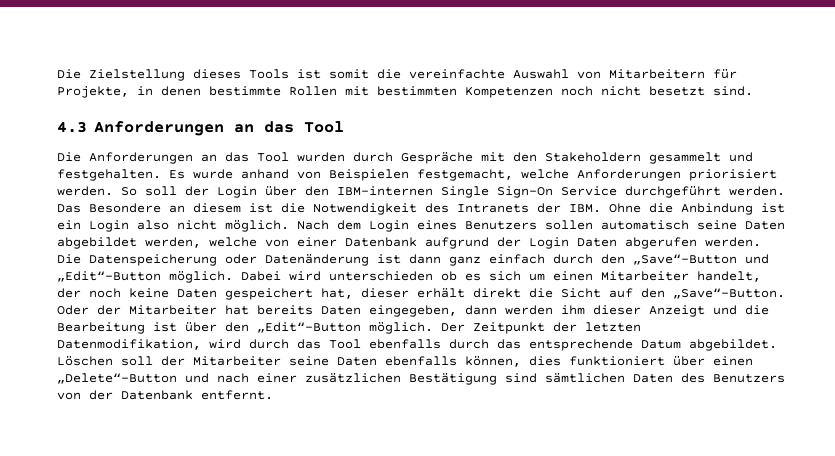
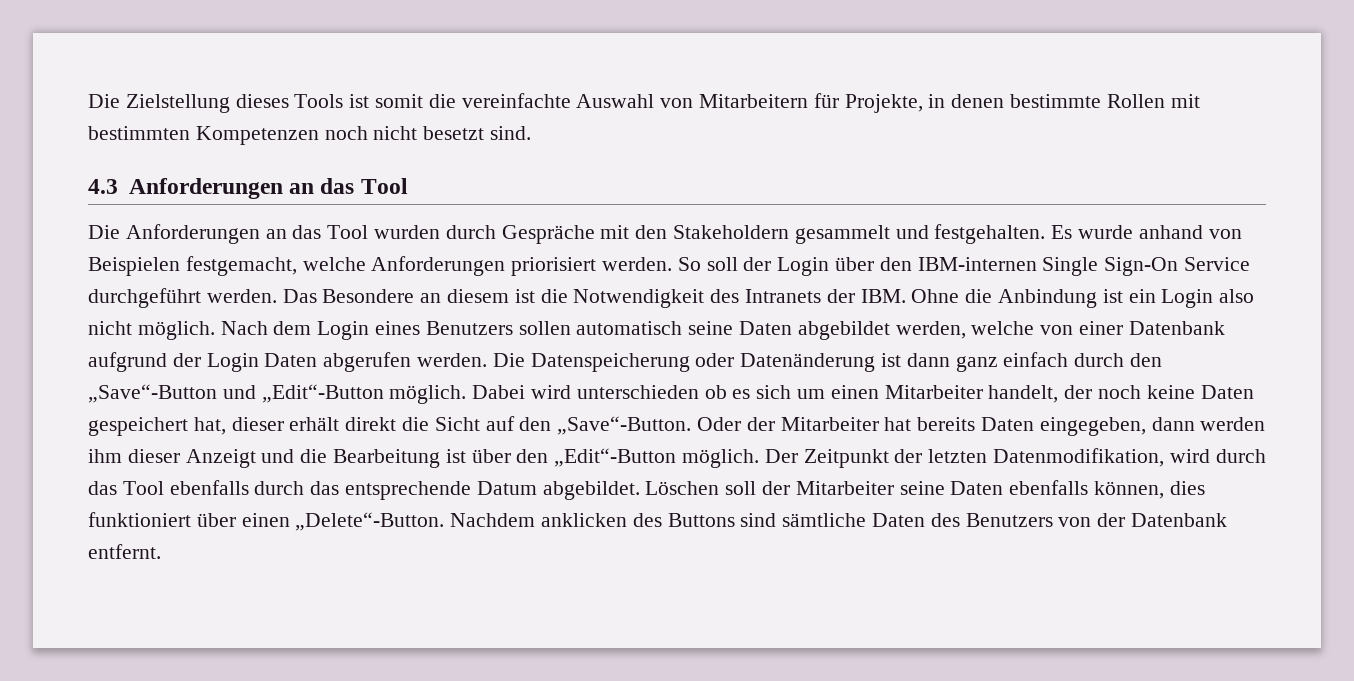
- Löschen soll der Mitarbeiter seine Daten ebenfalls können, dies funktioniert über einen „Delete“-Button und nach einer zusätzlichen Bestätigung sind sämtlichen Daten des Benutzers von der Datenbank entfernt.
+ Löschen soll der Mitarbeiter seine Daten ebenfalls können, dies funktioniert über einen „Delete“-Button. Nachdem anklicken des Buttons sind sämtliche Daten des Benutzers von der Datenbank entfernt.

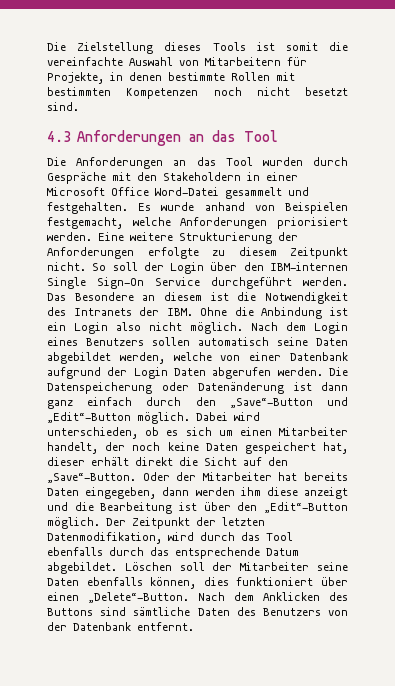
- Die Anforderungen an das Tool wurden durch Gespräche mit den Stakeholdern gesammelt und festgehalten.
+ Die Anforderungen an das Tool wurden durch Gespräche mit den Stakeholdern in einer Microsoft Office Word-Datei gesammelt und festgehalten.
+ Eine weitere Strukturierung der Anforderungen erfolgte zu diesem Zeitpunkt nicht.
- Dabei wird unterschieden ob es sich um einen Mitarbeiter handelt, der noch keine Daten gespeichert hat, dieser erhält direkt die Sicht auf den „Save“-Button.
+ Dabei wird unterschieden, ob es sich um einen Mitarbeiter handelt, der noch keine Daten gespeichert hat, dieser erhält direkt die Sicht auf den „Save“-Button.
- Oder der Mitarbeiter hat bereits Daten eingegeben, dann werden ihm dieser Anzeigt und die Bearbeitung ist über den „Edit“-Button möglich.
+ Oder der Mitarbeiter hat bereits Daten eingegeben, dann werden ihm diese anzeigt und die Bearbeitung ist über den „Edit“-Button möglich.
- Nachdem anklicken des Buttons sind sämtliche Daten des Benutzers von der Datenbank entfernt.
+ Nach dem Anklicken des Buttons sind sämtliche Daten des Benutzers von der Datenbank entfernt.

